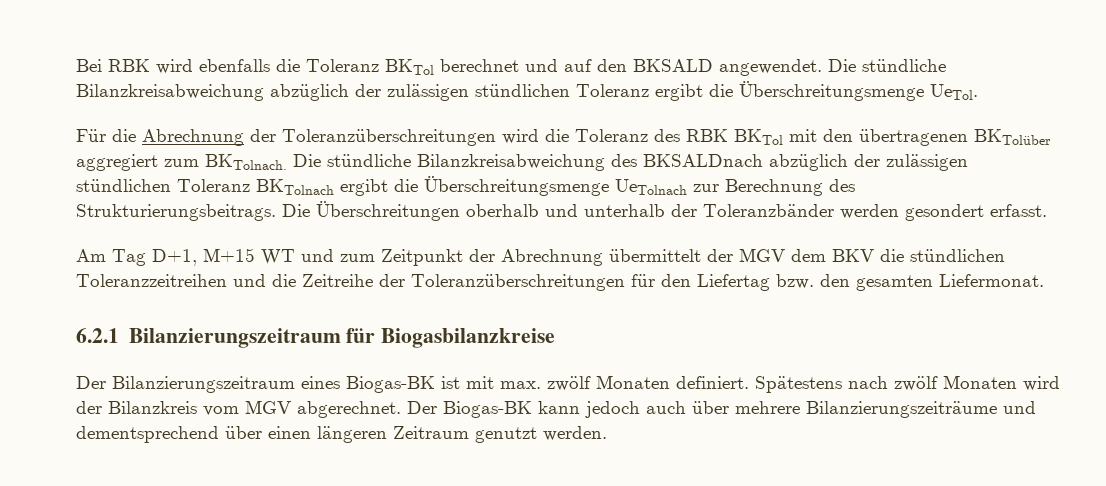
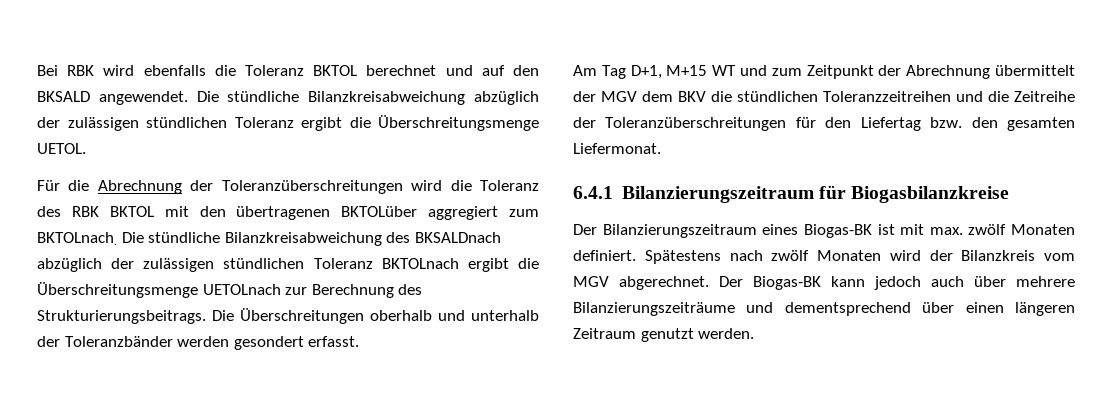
- Bei RBK wird ebenfalls die Toleranz BKTol berechnet und auf den BKSALD angewendet.
+ Bei RBK wird ebenfalls die Toleranz BKTOL berechnet und auf den BKSALD angewendet.
- Die stündliche Bilanzkreisabweichung abzüglich der zulässigen stündlichen Toleranz ergibt die Überschreitungsmenge UeTol.
+ Die stündliche Bilanzkreisabweichung abzüglich der zulässigen stündlichen Toleranz ergibt die Überschreitungsmenge UETOL.
- Für die Abrechnung der Toleranzüberschreitungen wird die Toleranz des RBK BKTol mit den übertragenen BKTolüber aggregiert zum BKTolnach.
+ Für die Abrechnung der Toleranzüberschreitungen wird die Toleranz des RBK BKTOL mit den übertragenen BKTOLüber aggregiert zum BKTOLnach.
- Die stündliche Bilanzkreisabweichung des BKSALDnach abzüglich der zulässigen stündlichen Toleranz BKTolnach ergibt die Überschreitungsmenge UeTolnach zur Berechnung des Strukturierungsbeitrags.
+ Die stündliche Bilanzkreisabweichung des BKSALDnach abzüglich der zulässigen stündlichen Toleranz BKTOLnach ergibt die Überschreitungsmenge UETOLnach zur Berechnung des Strukturierungsbeitrags.
- 6.2.1 Bilanzierungszeitraum für Biogasbilanzkreise
+ 6.4.1 Bilanzierungszeitraum für Biogasbilanzkreise

